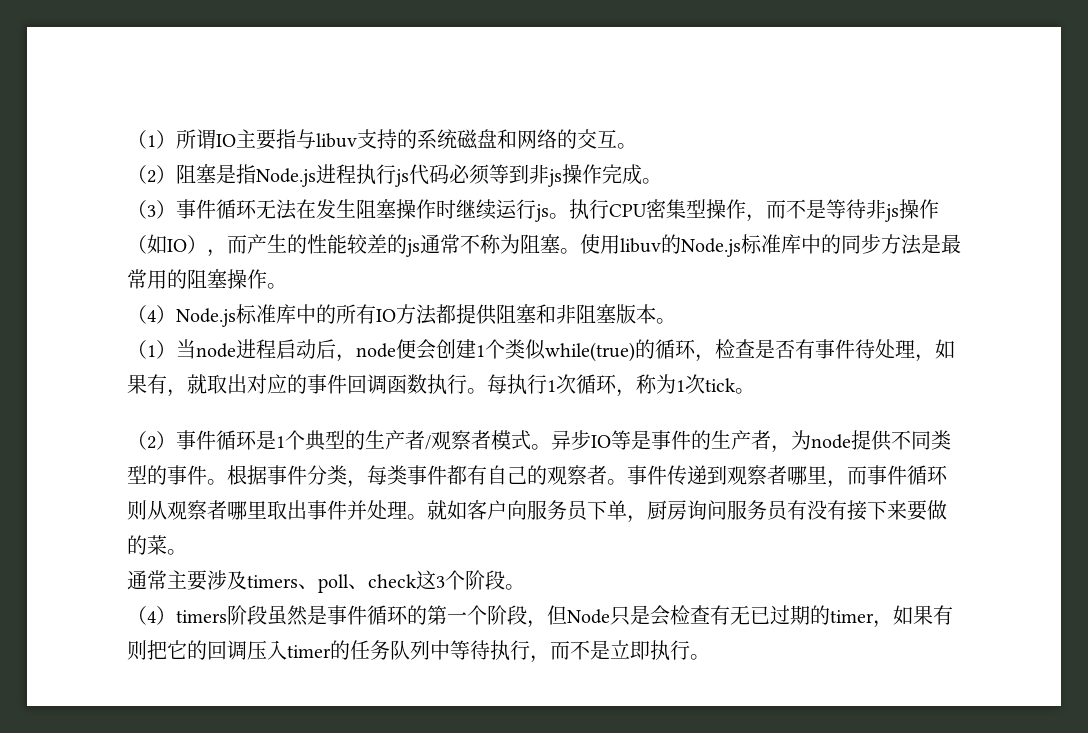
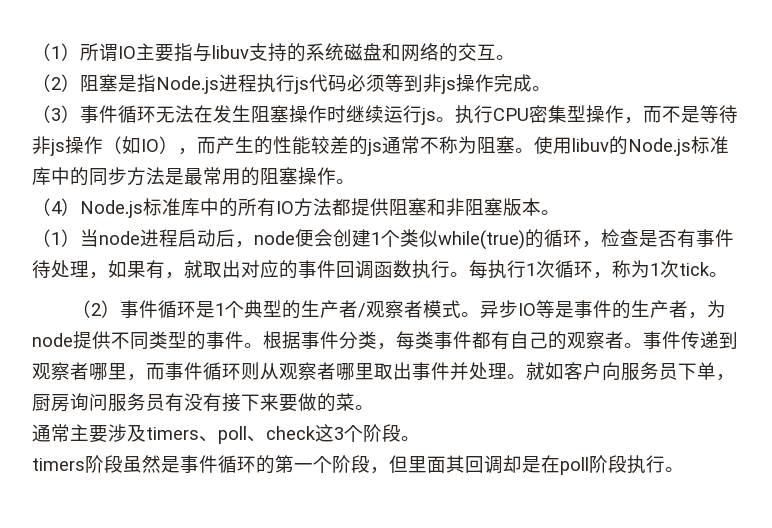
- （4）timers阶段虽然是事件循环的第一个阶段，但Node只是会检查有无已过期的timer，如果有则把它的回调压入timer的任务队列中等待执行，而不是立即执行。
+ timers阶段虽然是事件循环的第一个阶段，但里面其回调却是在poll阶段执行。

